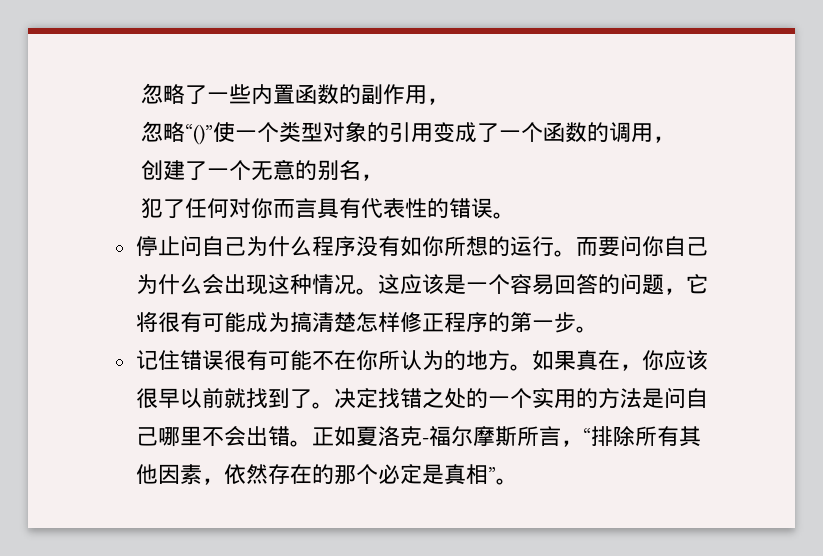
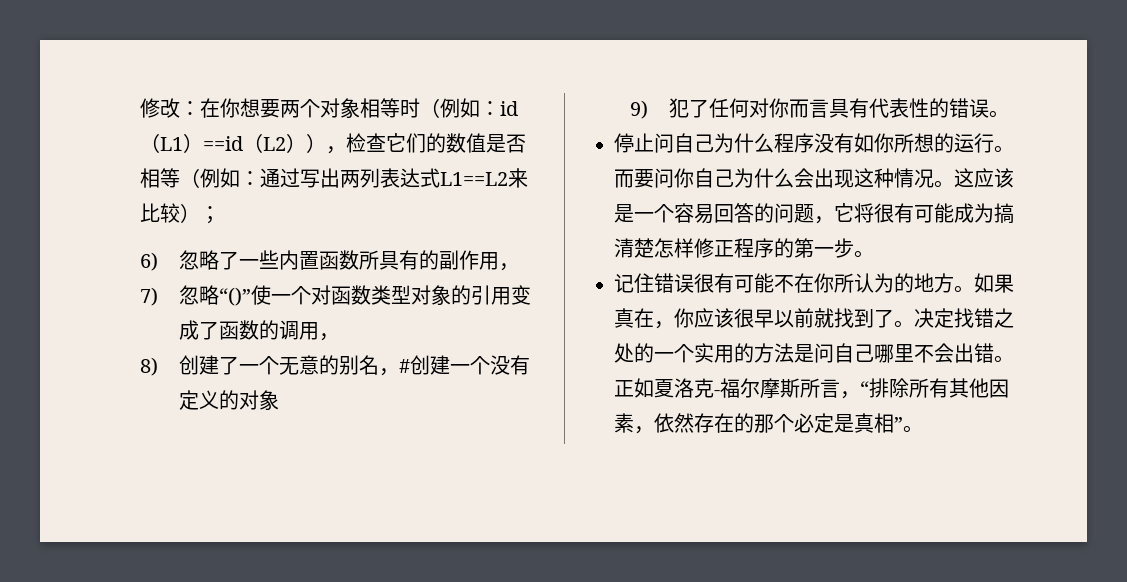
- 忽略了一些内置函数的副作用，
+ 修改：在你想要两个对象相等时（例如：id（L1）==id（L2）），检查它们的数值是否相等（例如：通过写出两列表达式L1==L2来比较）；
+ 6)忽略了一些内置函数所具有的副作用，
- 忽略“()”使一个类型对象的引用变成了一个函数的调用，
+ 7)忽略“()”使一个对函数类型对象的引用变成了函数的调用，
- 创建了一个无意的别名，
- 犯了任何对你而言具有代表性的错误。
+ 8)创建了一个无意的别名，#创建一个没有定义的对象
+ 9)犯了任何对你而言具有代表性的错误。

